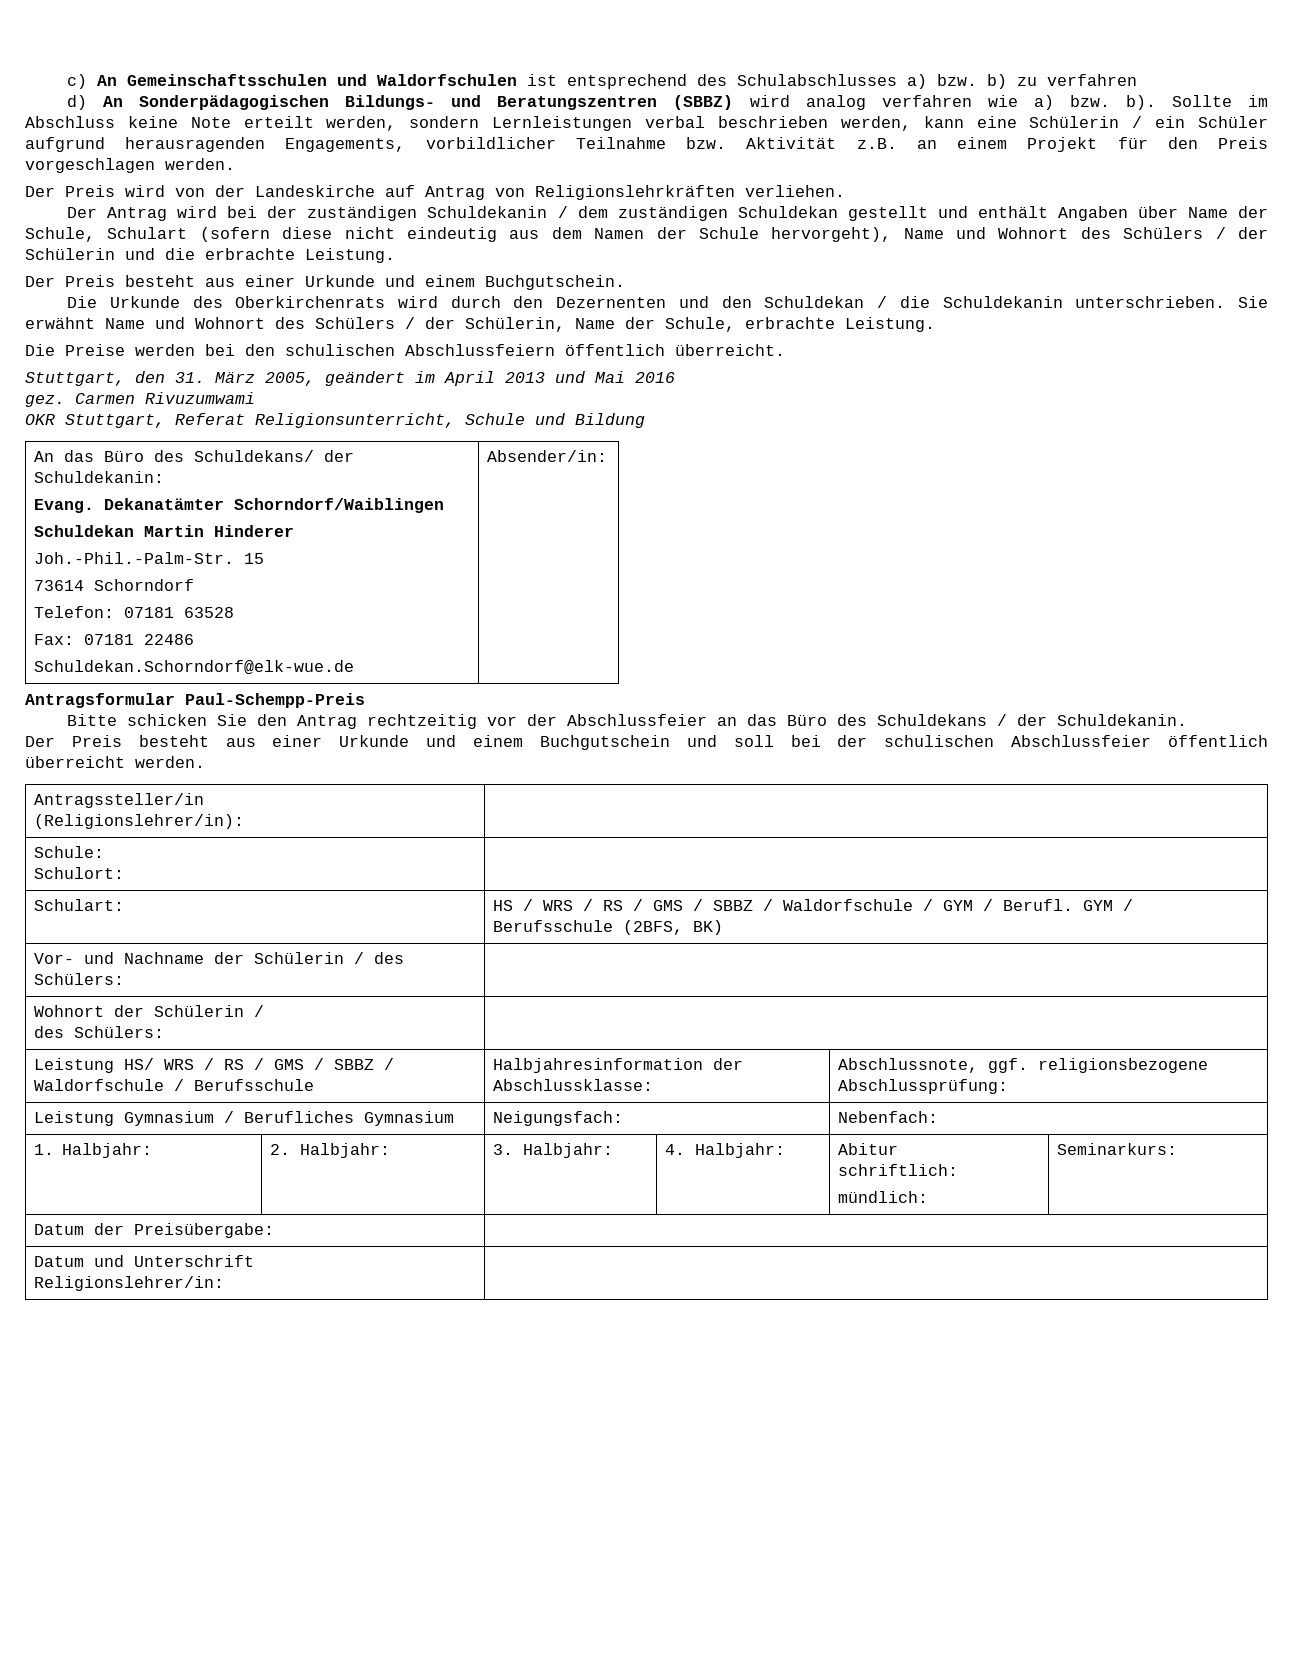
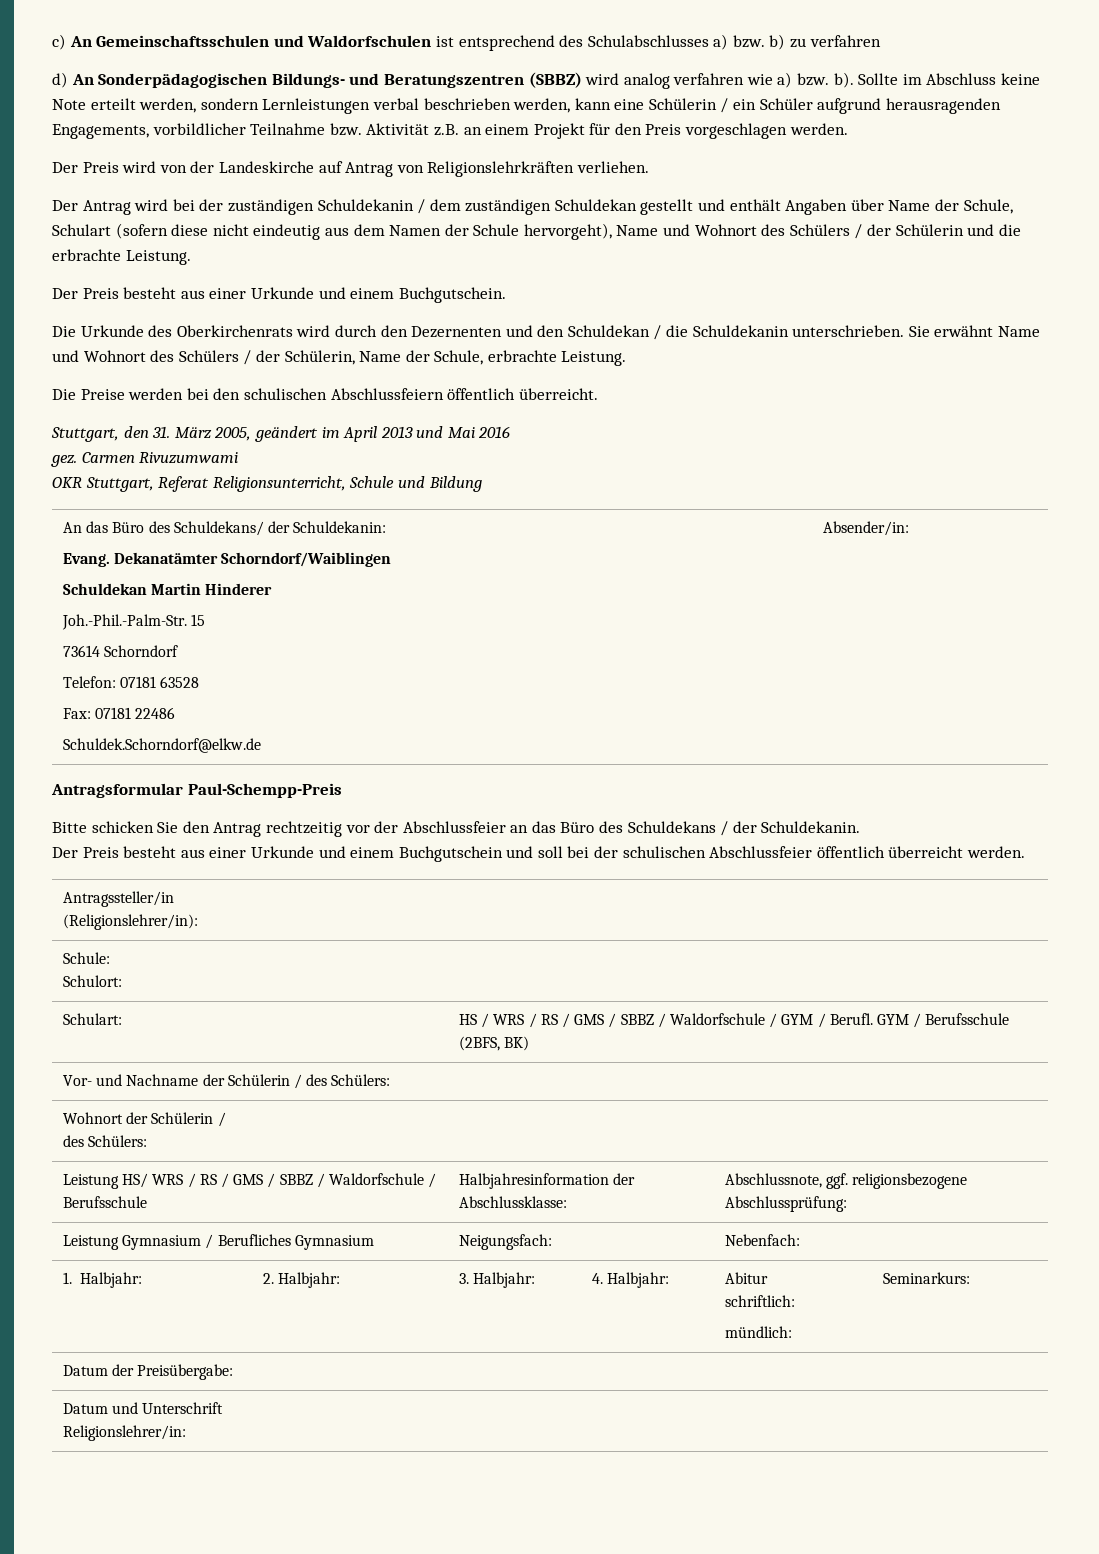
  An das Büro des Schuldekans/ der Schuldekanin:
  Evang. Dekanatämter Schorndorf/Waiblingen
  Schuldekan Martin Hinderer
  Joh.-Phil.-Palm-Str. 15
  73614 Schorndorf
  Telefon: 07181 63528
  Fax: 07181 22486
- Schuldekan.Schorndorf@elk-wue.de | Absender/in:
+ Schuldek.Schorndorf@elkw.de | Absender/in:

